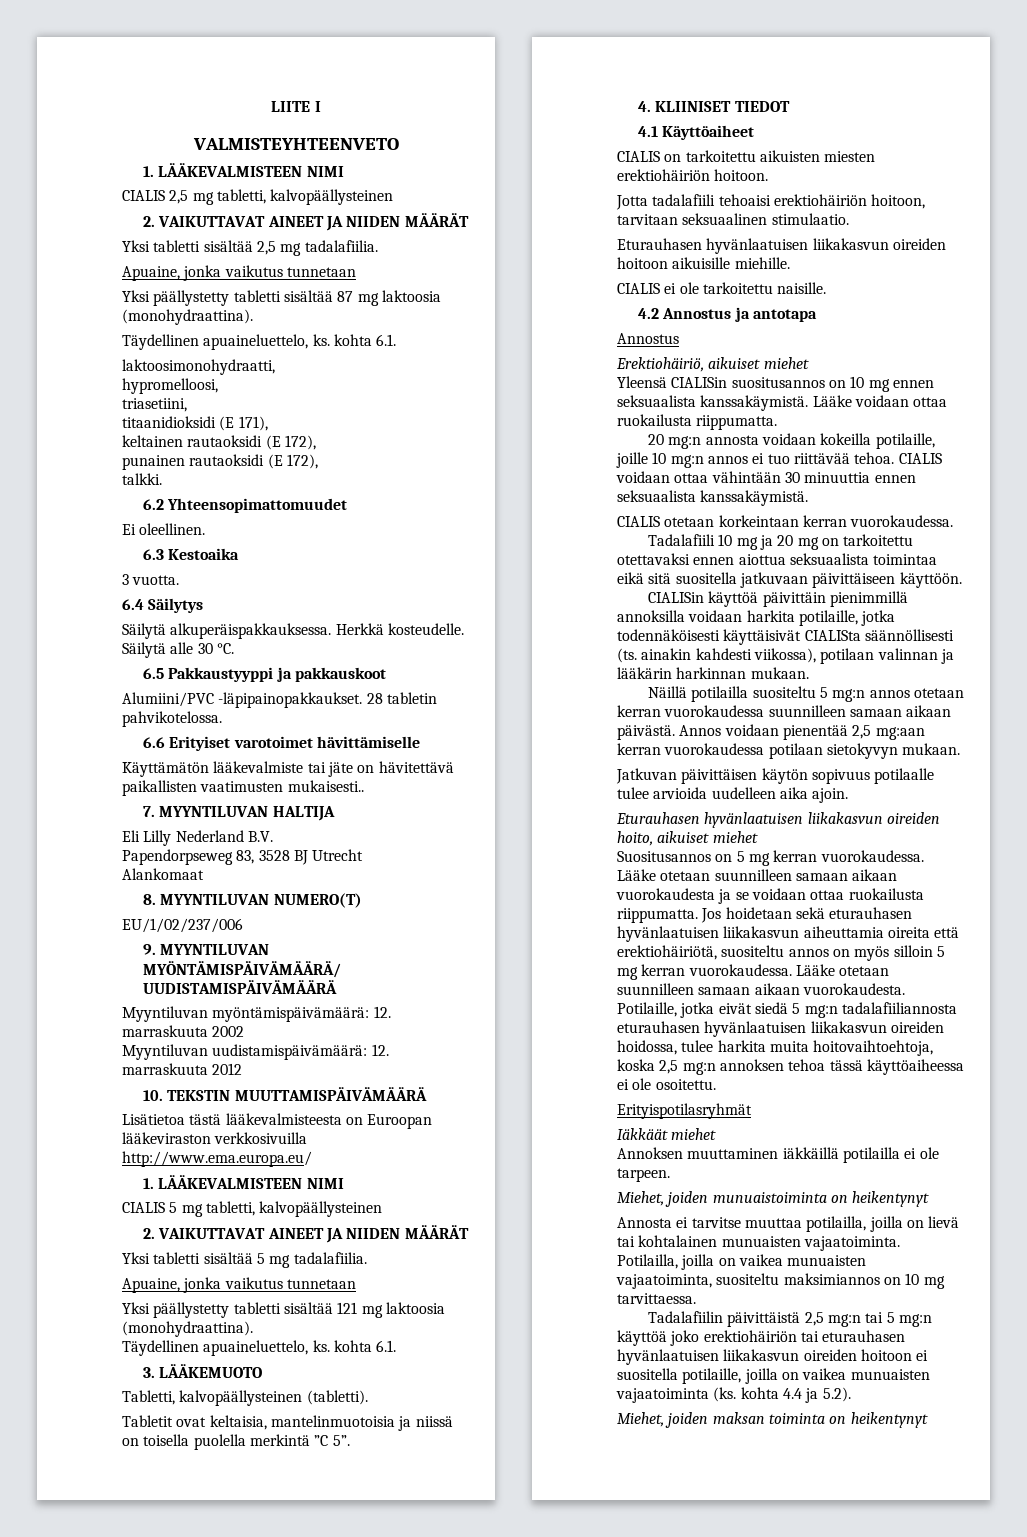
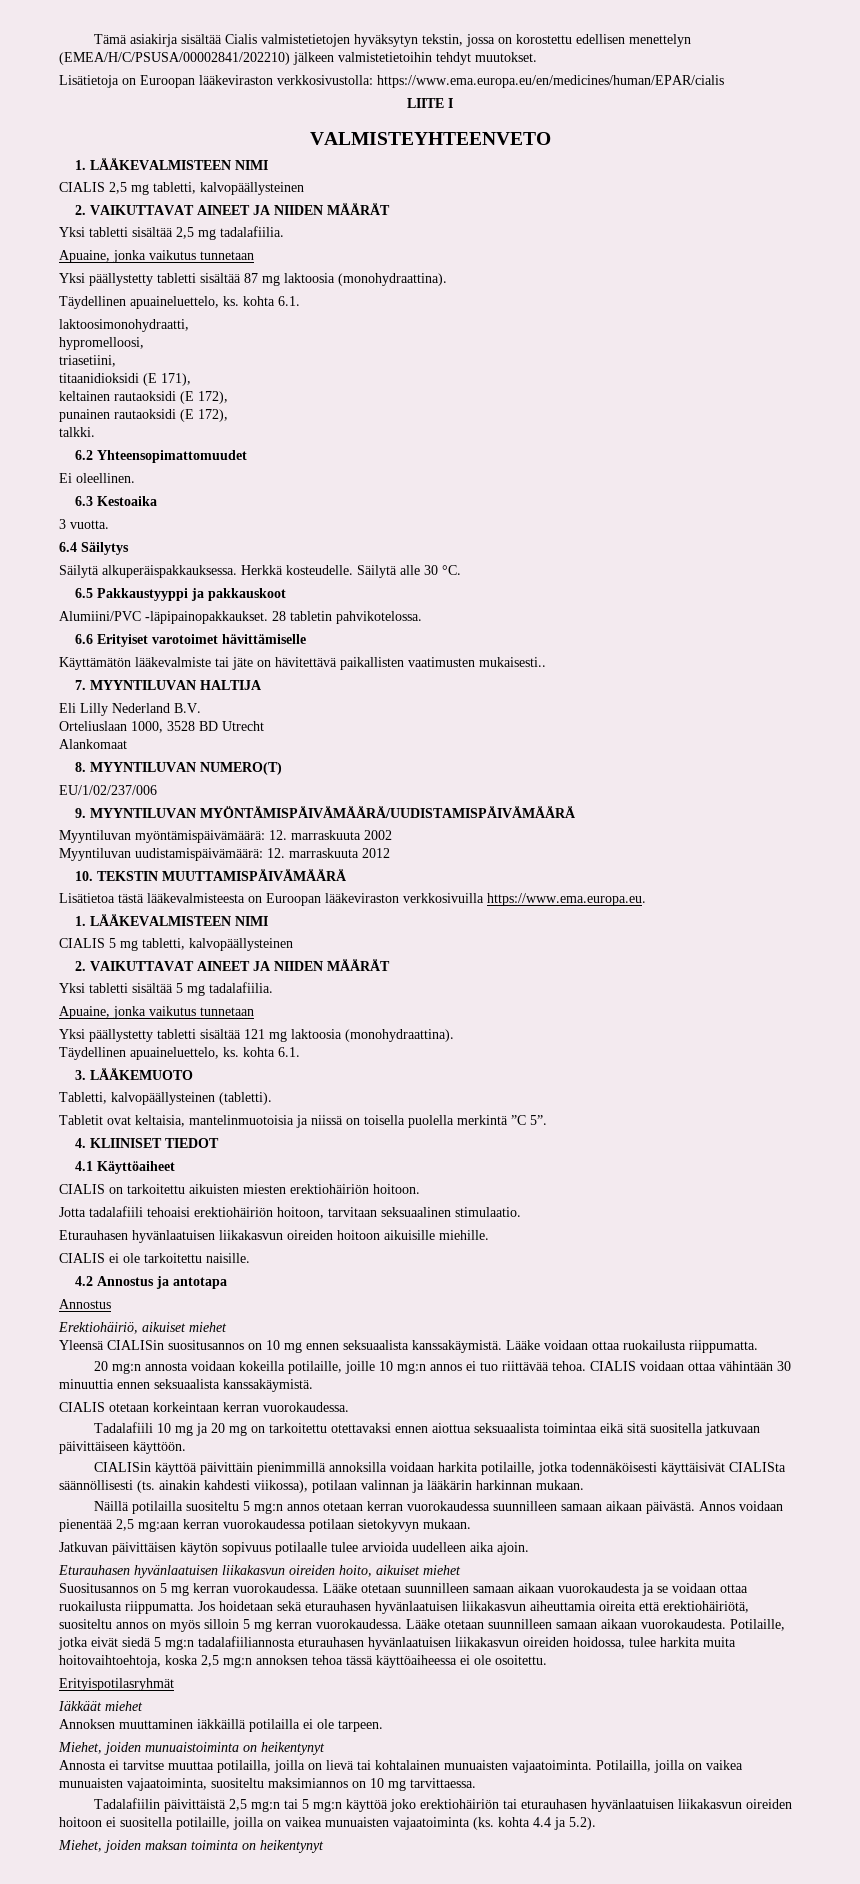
+ Tämä asiakirja sisältää Cialis valmistetietojen hyväksytyn tekstin, jossa on korostettu edellisen menettelyn (EMEA/H/C/PSUSA/00002841/202210) jälkeen valmistetietoihin tehdyt muutokset.
+ Lisätietoja on Euroopan lääkeviraston verkkosivustolla: https://www.ema.europa.eu/en/medicines/human/EPAR/cialis
- Papendorpseweg 83, 3528 BJ Utrecht
+ Orteliuslaan 1000, 3528 BD Utrecht
- Lisätietoa tästä lääkevalmisteesta on Euroopan lääkeviraston verkkosivuilla http://www.ema.europa.eu/
+ Lisätietoa tästä lääkevalmisteesta on Euroopan lääkeviraston verkkosivuilla https://www.ema.europa.eu.

